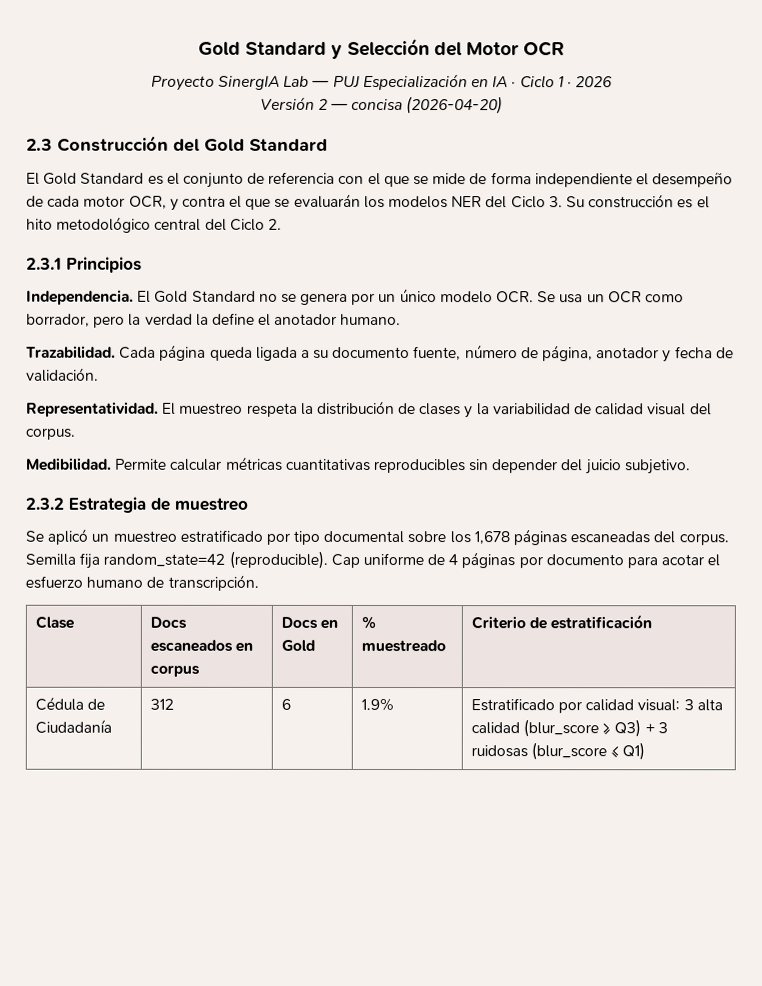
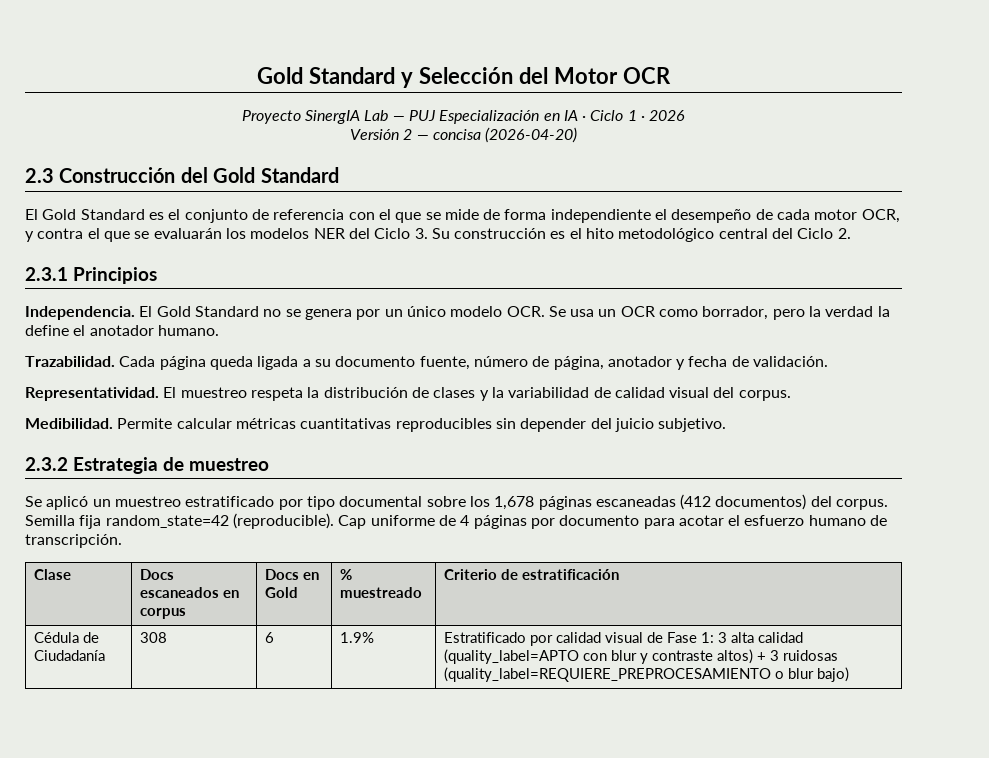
- Se aplicó un muestreo estratificado por tipo documental sobre los 1,678 páginas escaneadas del corpus.
+ Se aplicó un muestreo estratificado por tipo documental sobre los 1,678 páginas escaneadas (412 documentos) del corpus.
- Cédula de Ciudadanía | 312 | 6 | 1.9% | Estratificado por calidad visual: 3 alta calidad (blur_score ≥ Q3) + 3 ruidosas (blur_score ≤ Q1)
+ Cédula de Ciudadanía | 308 | 6 | 1.9% | Estratificado por calidad visual de Fase 1: 3 alta calidad (quality_label=APTO con blur y contraste altos) + 3 ruidosas (quality_label=REQUIERE_PREPROCESAMIENTO o blur bajo)

